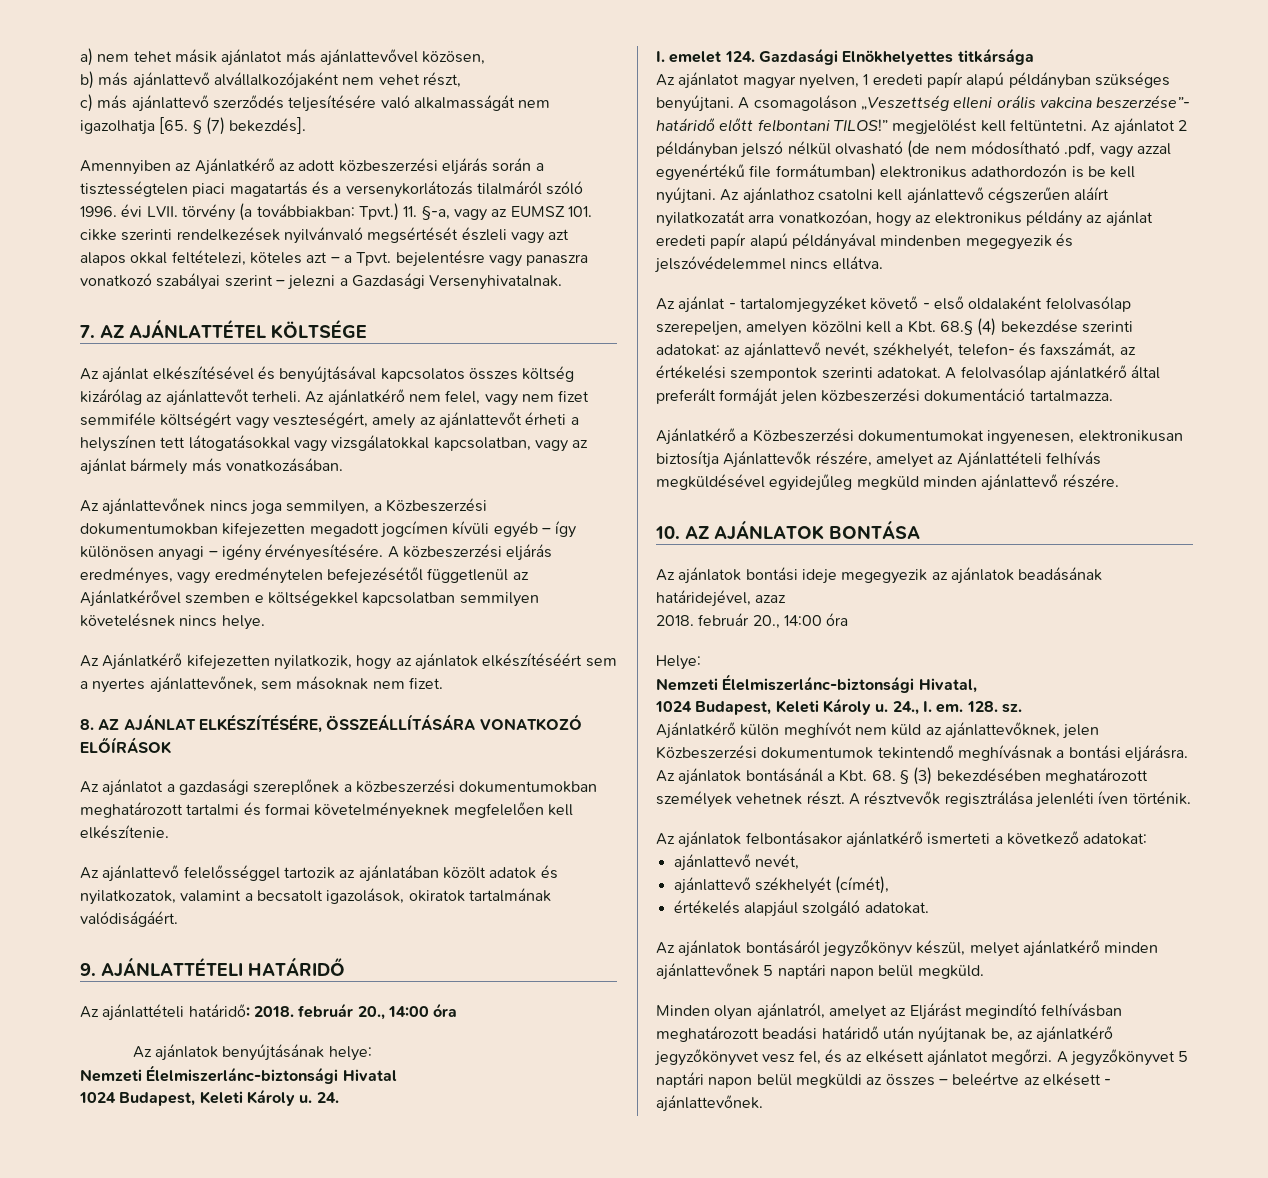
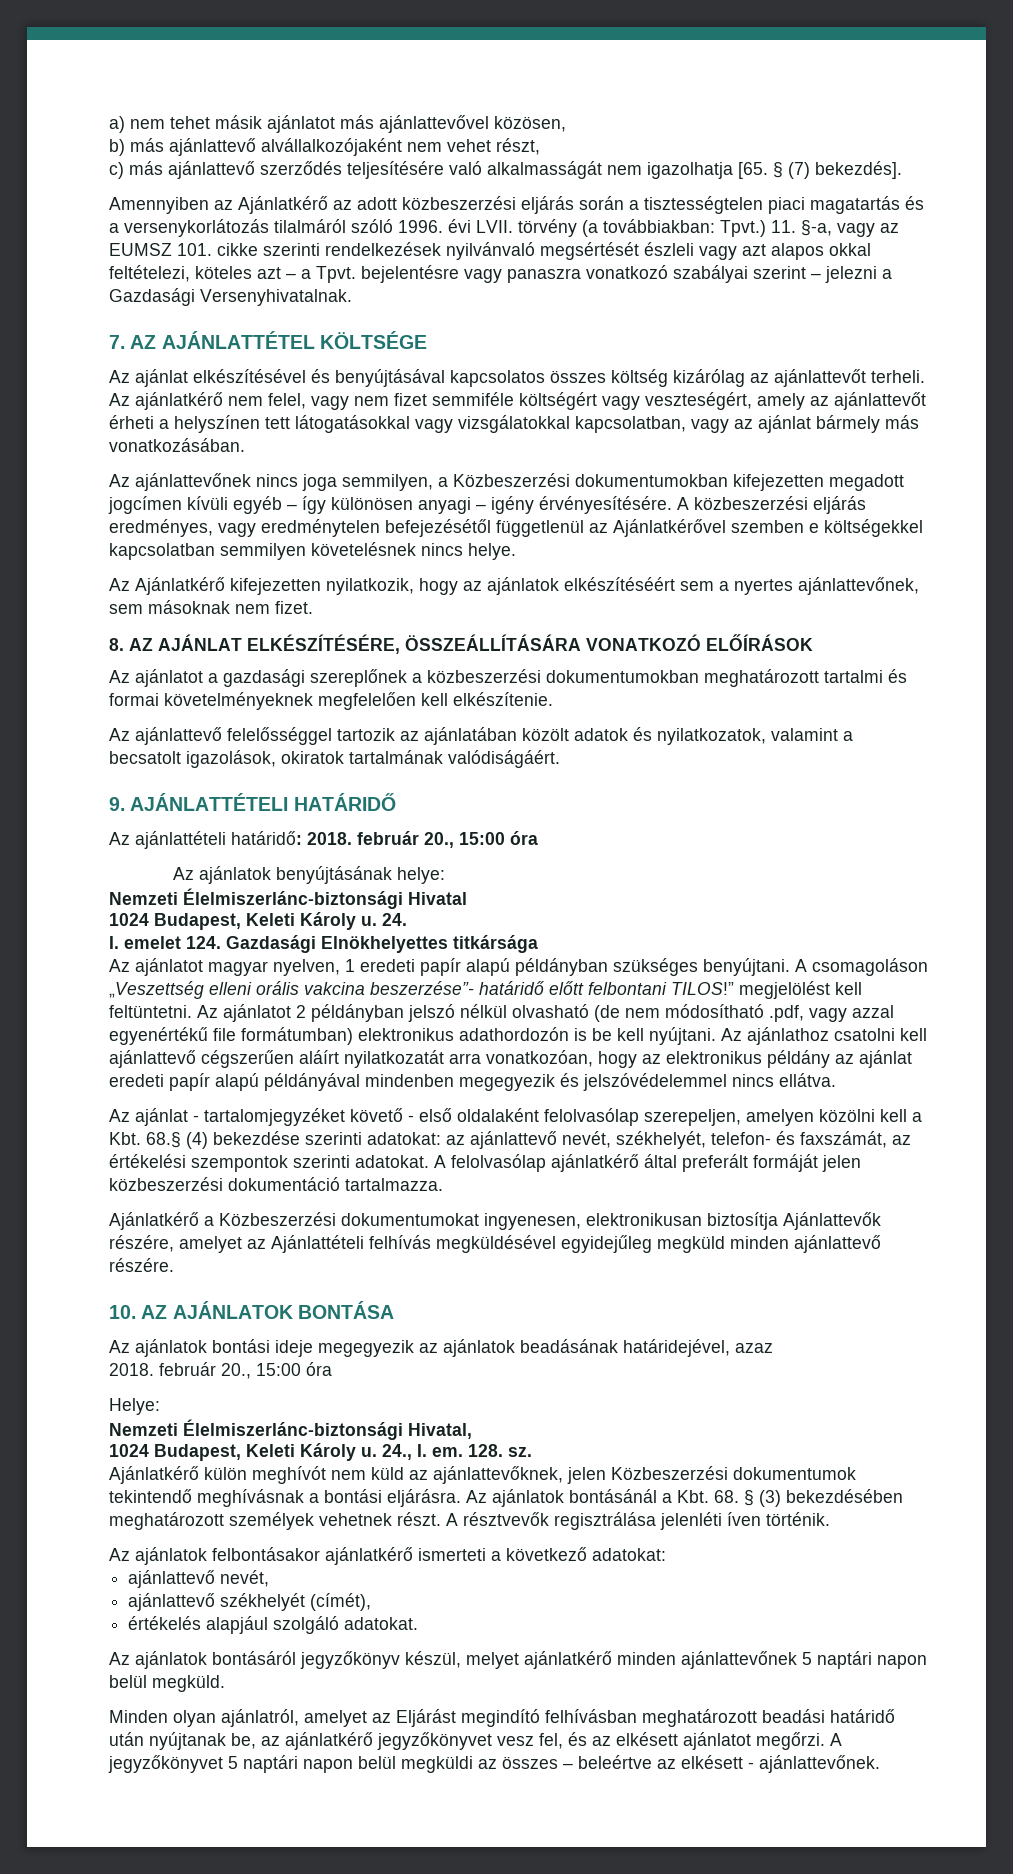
- Az ajánlattételi határidő: 2018. február 20., 14:00 óra
+ Az ajánlattételi határidő: 2018. február 20., 15:00 óra
  Az ajánlatok bontási ideje megegyezik az ajánlatok beadásának határidejével, azaz
- 2018. február 20., 14:00 óra
+ 2018. február 20., 15:00 óra

